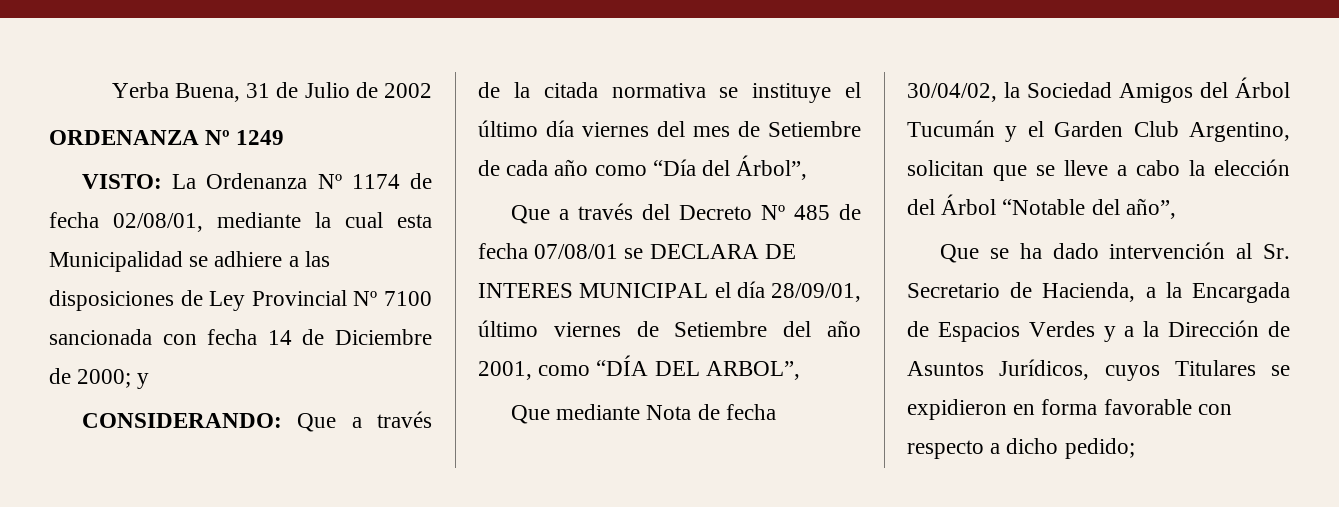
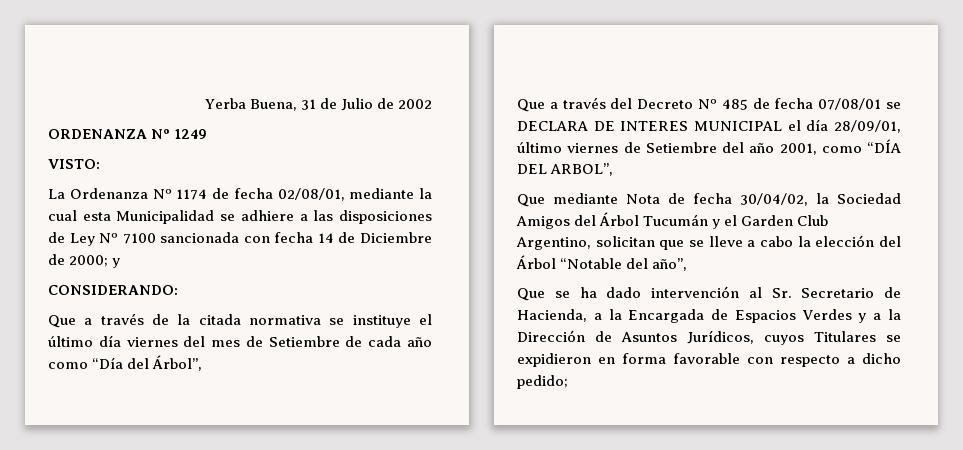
- VISTO: La Ordenanza Nº 1174 de fecha 02/08/01, mediante la cual esta Municipalidad se adhiere a las disposiciones de Ley Provincial Nº 7100 sancionada con fecha 14 de Diciembre de 2000; y
+ VISTO:
+ La Ordenanza Nº 1174 de fecha 02/08/01, mediante la cual esta Municipalidad se adhiere a las disposiciones de Ley Nº 7100 sancionada con fecha 14 de Diciembre de 2000; y
- CONSIDERANDO: Que a través de la citada normativa se instituye el último día viernes del mes de Setiembre de cada año como “Día del Árbol”,
+ CONSIDERANDO:
+ Que a través de la citada normativa se instituye el último día viernes del mes de Setiembre de cada año como “Día del Árbol”,

